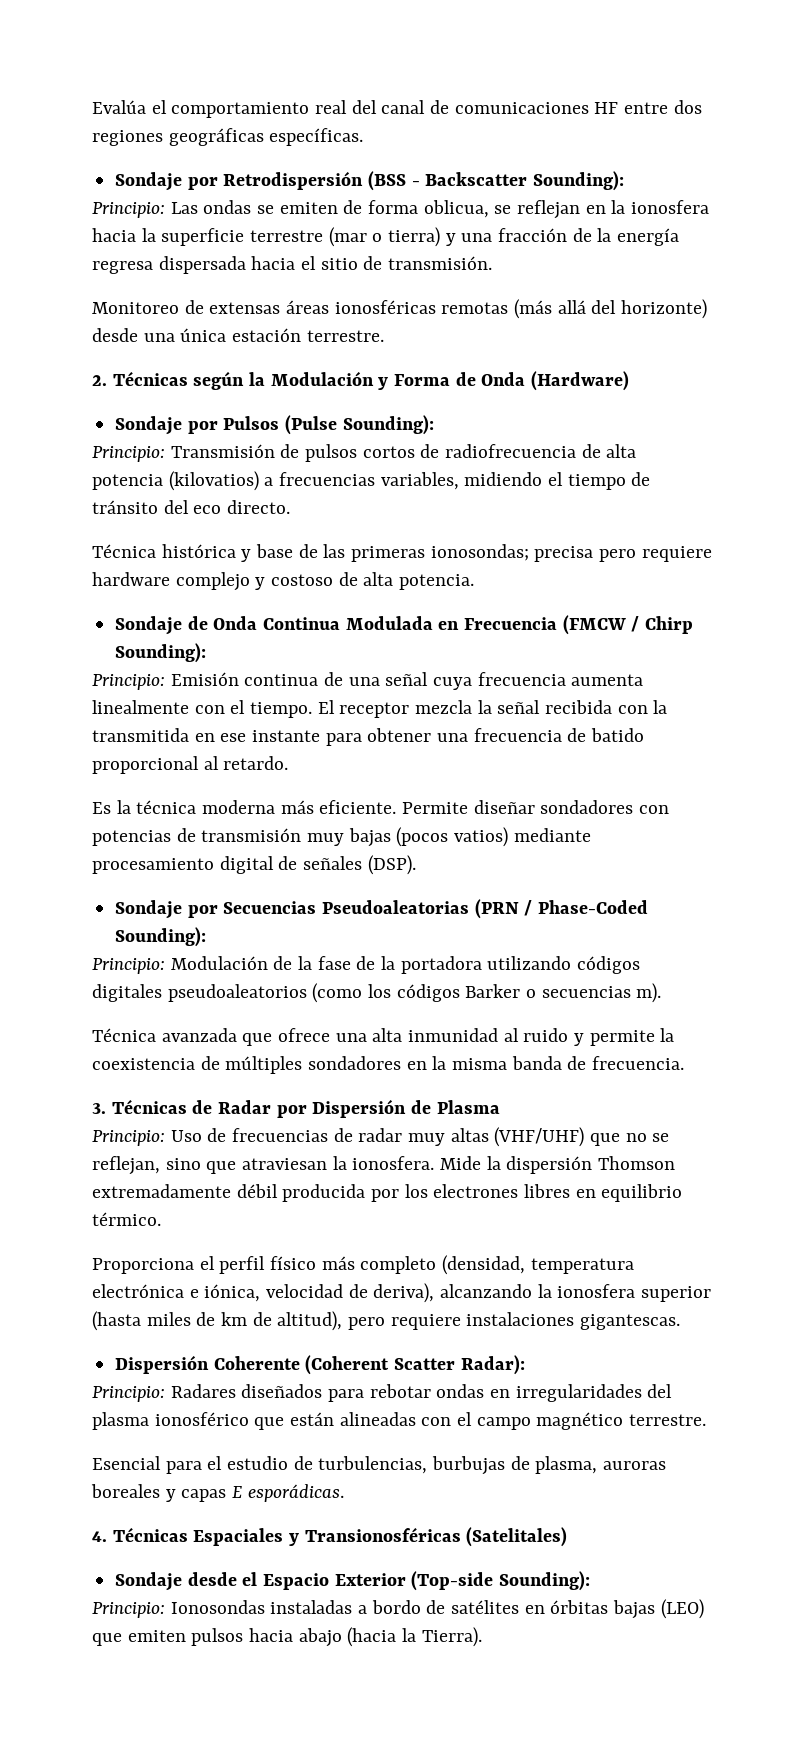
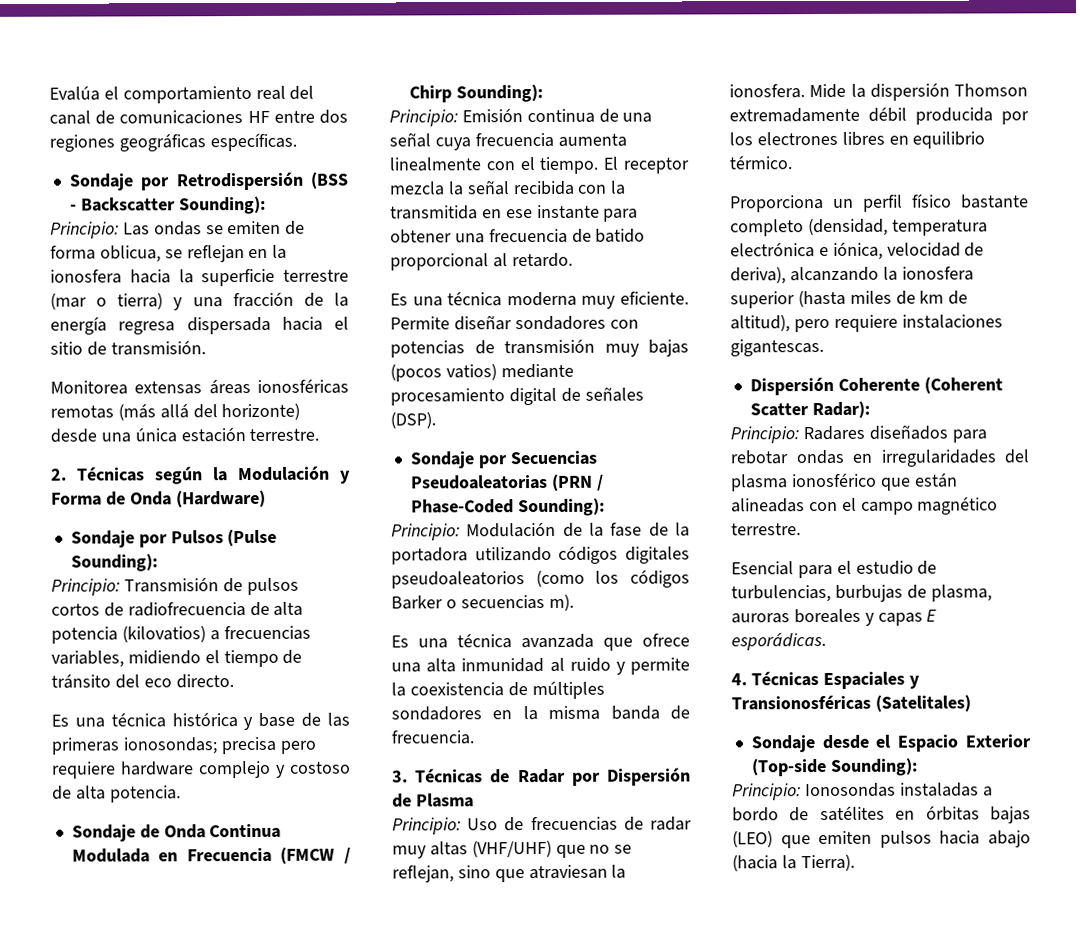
- Monitoreo de extensas áreas ionosféricas remotas (más allá del horizonte) desde una única estación terrestre.
+ Monitorea extensas áreas ionosféricas remotas (más allá del horizonte) desde una única estación terrestre.
- Técnica histórica y base de las primeras ionosondas; precisa pero requiere hardware complejo y costoso de alta potencia.
+ Es una técnica histórica y base de las primeras ionosondas; precisa pero requiere hardware complejo y costoso de alta potencia.
- Es la técnica moderna más eficiente.
+ Es una técnica moderna muy eficiente.
- Técnica avanzada que ofrece una alta inmunidad al ruido y permite la coexistencia de múltiples sondadores en la misma banda de frecuencia.
+ Es una técnica avanzada que ofrece una alta inmunidad al ruido y permite la coexistencia de múltiples sondadores en la misma banda de frecuencia.
- Proporciona el perfil físico más completo (densidad, temperatura electrónica e iónica, velocidad de deriva), alcanzando la ionosfera superior (hasta miles de km de altitud), pero requiere instalaciones gigantescas.
+ Proporciona un perfil físico bastante completo (densidad, temperatura electrónica e iónica, velocidad de deriva), alcanzando la ionosfera superior (hasta miles de km de altitud), pero requiere instalaciones gigantescas.

